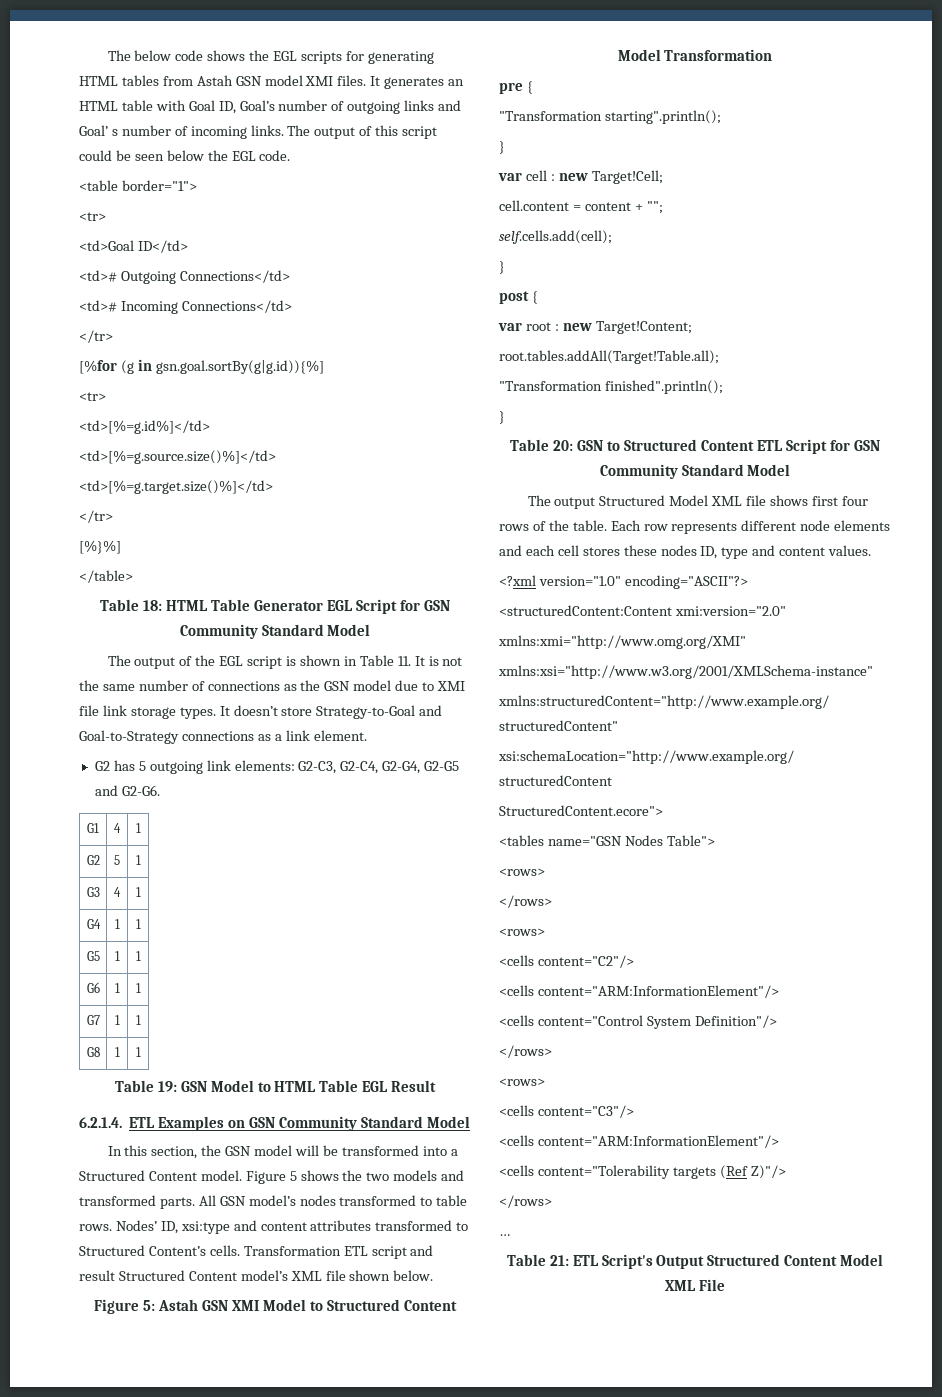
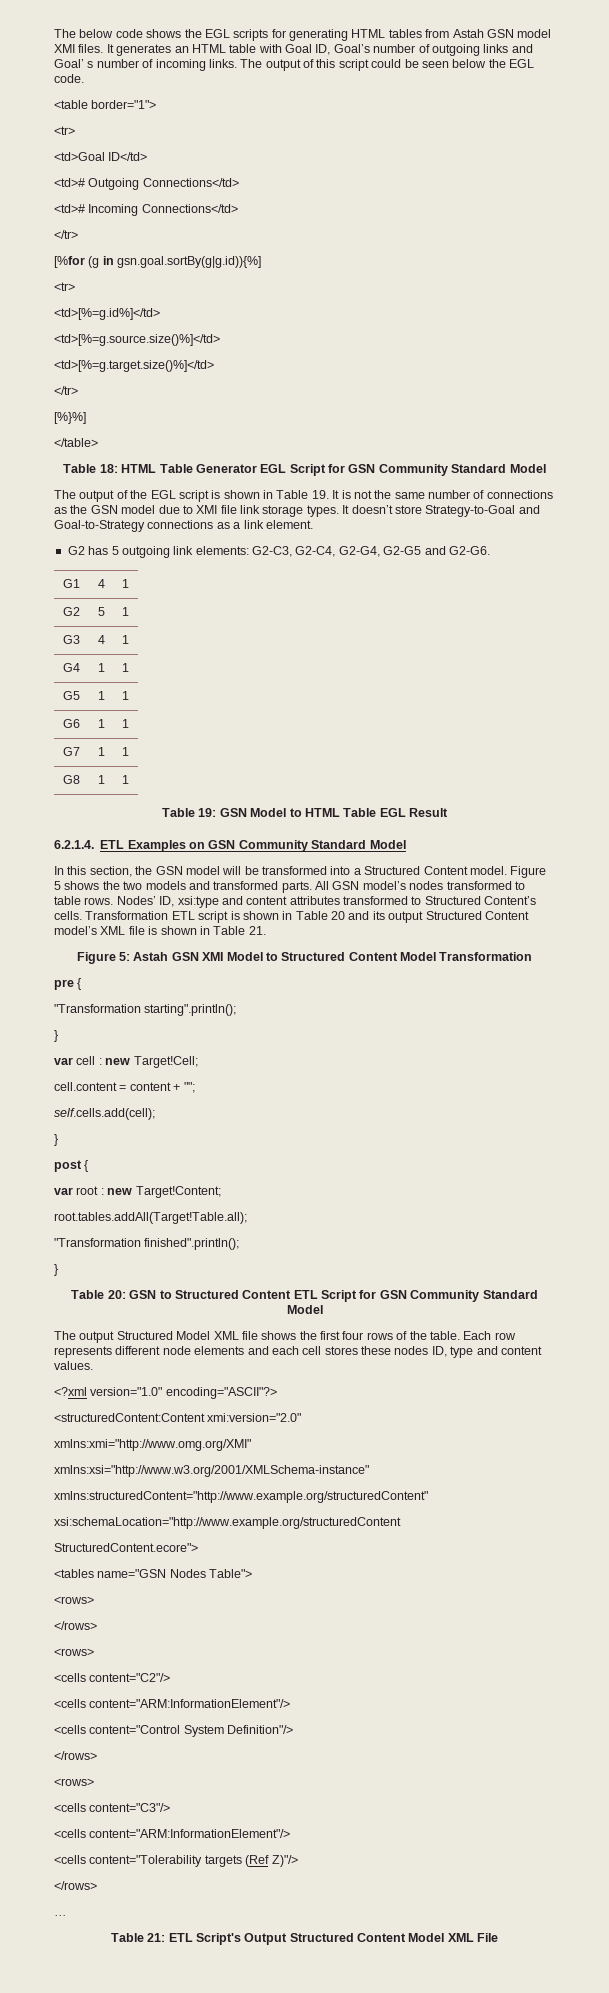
- The output of the EGL script is shown in Table 11. It is not the same number of connections as the GSN model due to XMI file link storage types.
+ The output of the EGL script is shown in Table 19. It is not the same number of connections as the GSN model due to XMI file link storage types.
- Transformation ETL script and result Structured Content model’s XML file shown below.
+ Transformation ETL script is shown in Table 20 and its output Structured Content model’s XML file is shown in Table 21.
- The output Structured Model XML file shows first four rows of the table.
+ The output Structured Model XML file shows the first four rows of the table.

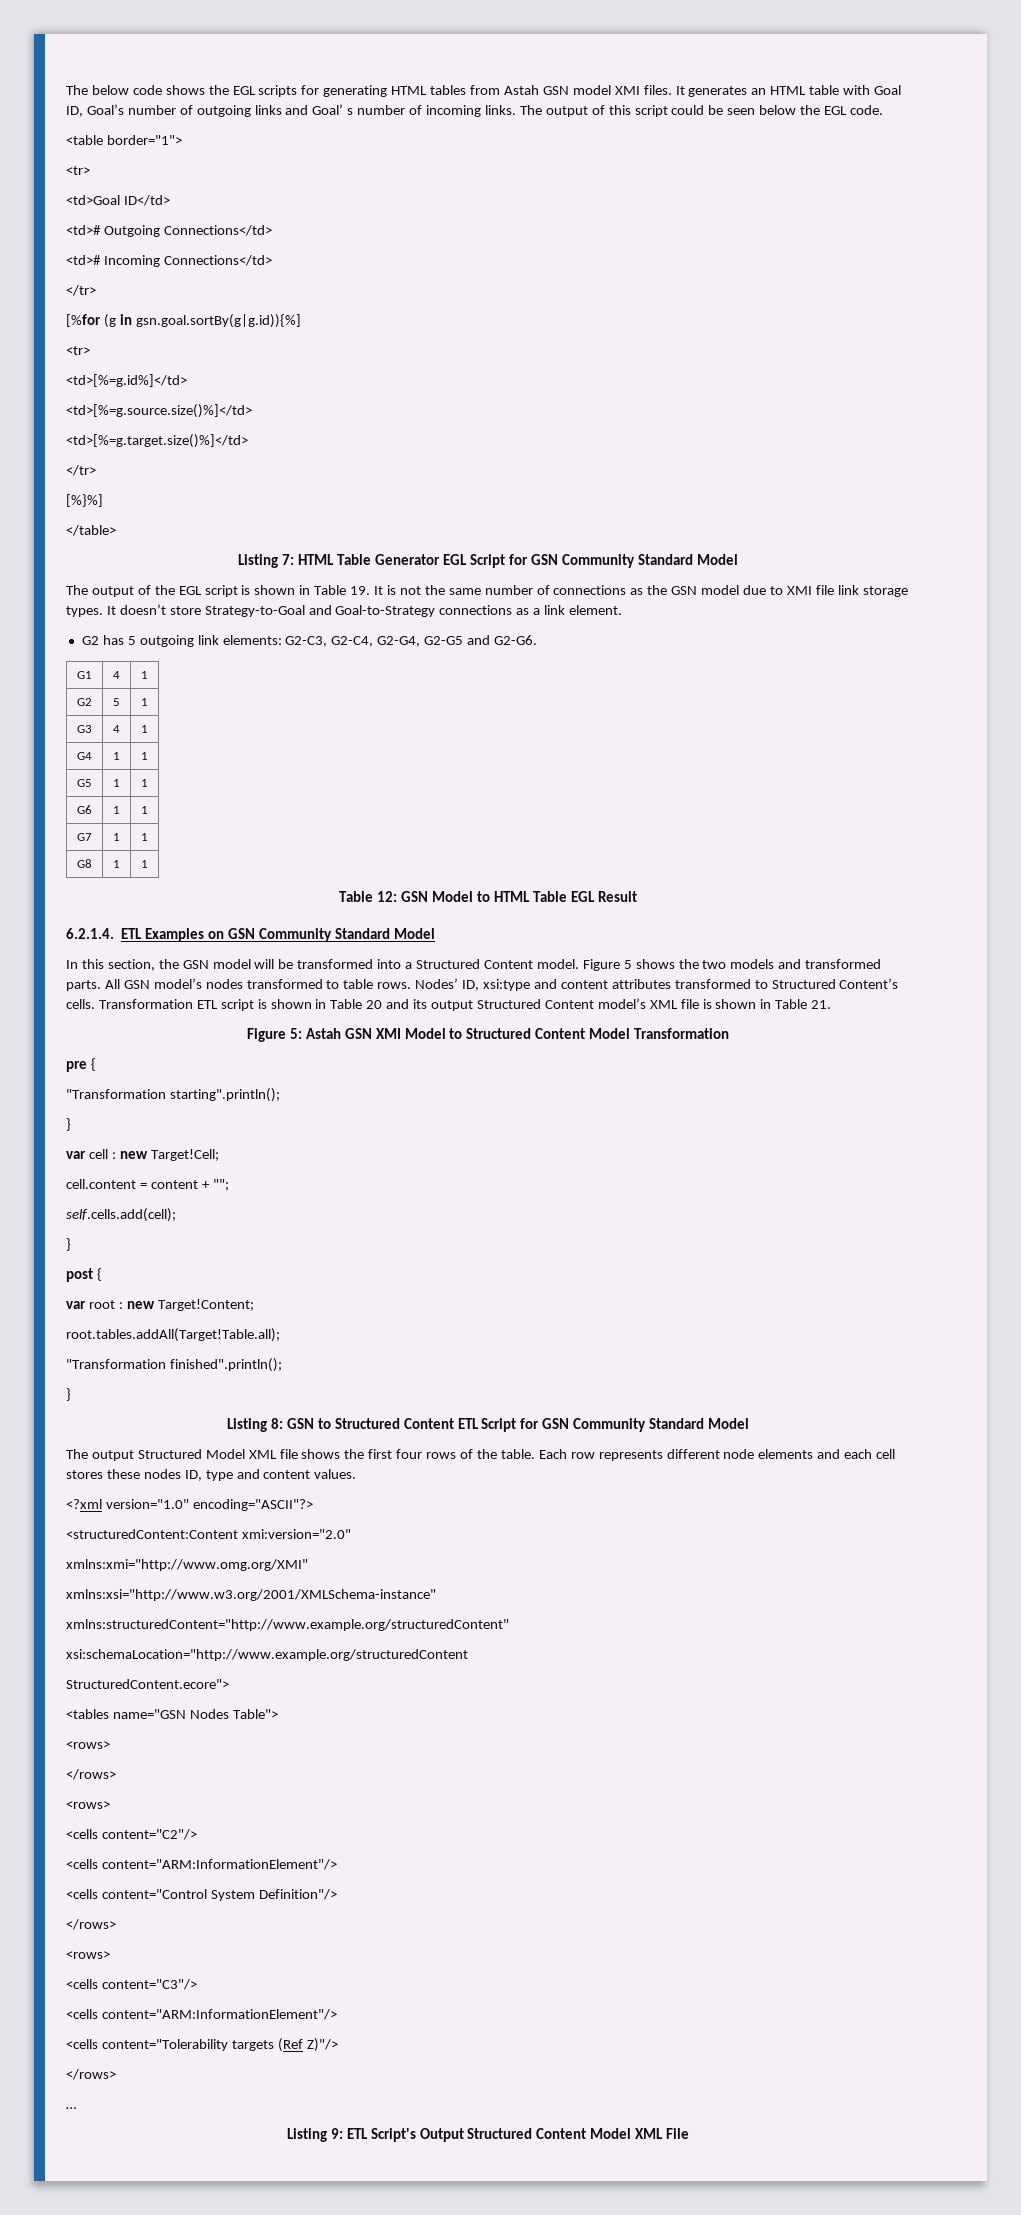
- Table 18: HTML Table Generator EGL Script for GSN Community Standard Model
+ Listing 7: HTML Table Generator EGL Script for GSN Community Standard Model
- Table 19: GSN Model to HTML Table EGL Result
+ Table 12: GSN Model to HTML Table EGL Result
- Table 20: GSN to Structured Content ETL Script for GSN Community Standard Model
+ Listing 8: GSN to Structured Content ETL Script for GSN Community Standard Model
- Table 21: ETL Script's Output Structured Content Model XML File
+ Listing 9: ETL Script's Output Structured Content Model XML File

